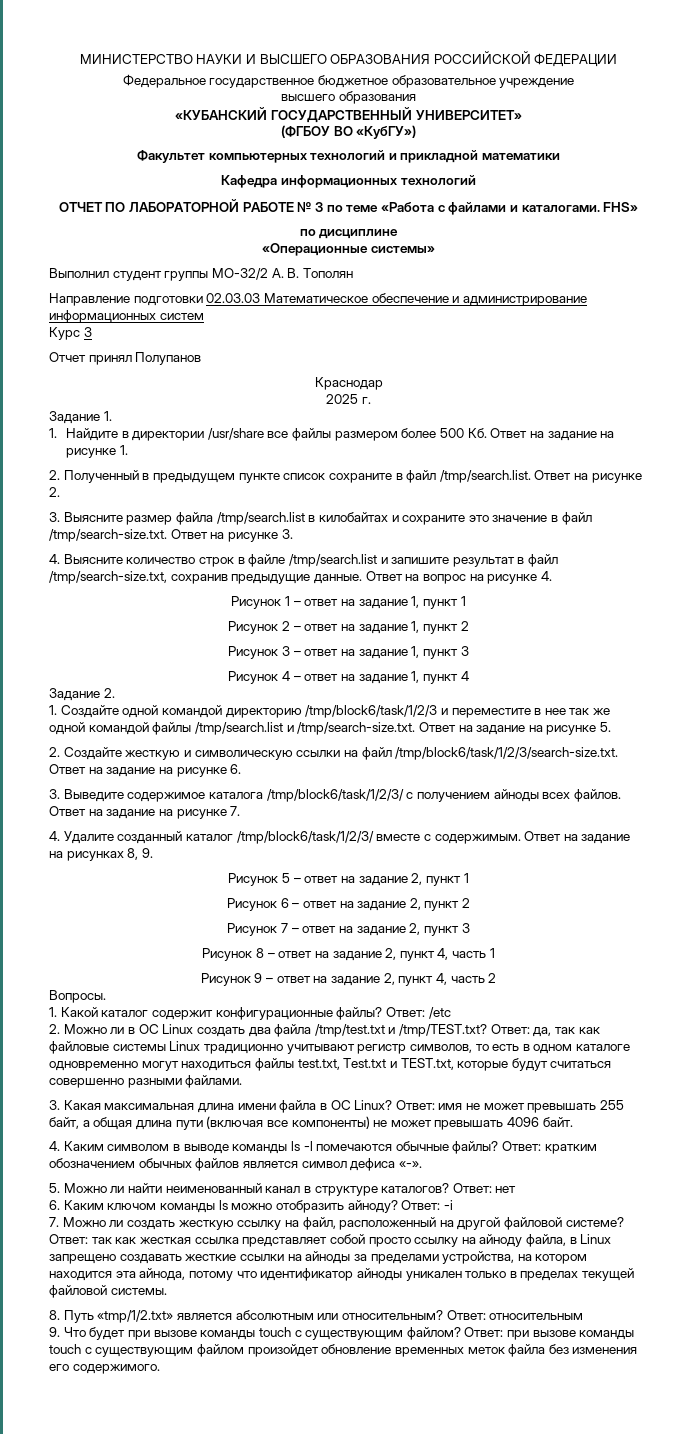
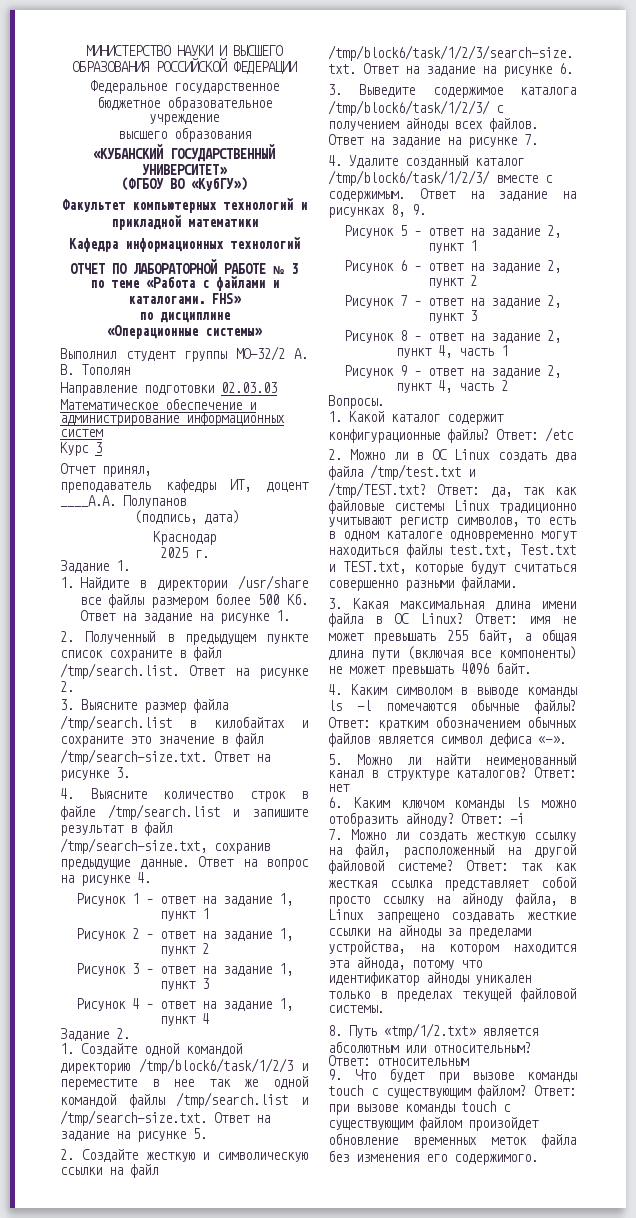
- Отчет принял Полупанов
+ Отчет принял,
+ преподаватель кафедры ИТ, доцент ____А.А. Полупанов
+ (подпись, дата)

